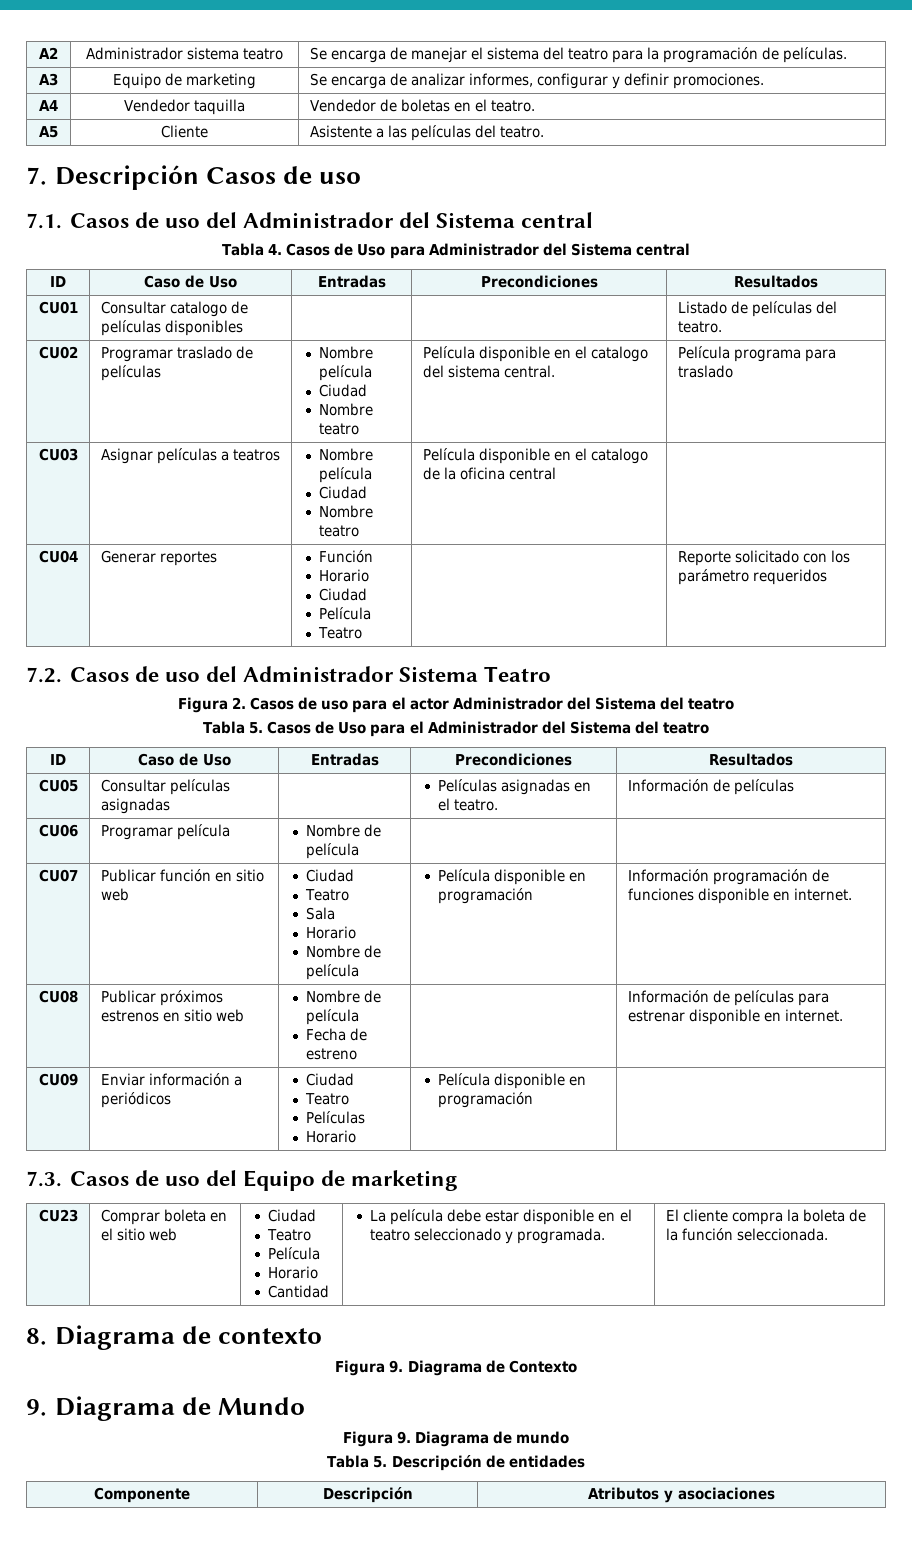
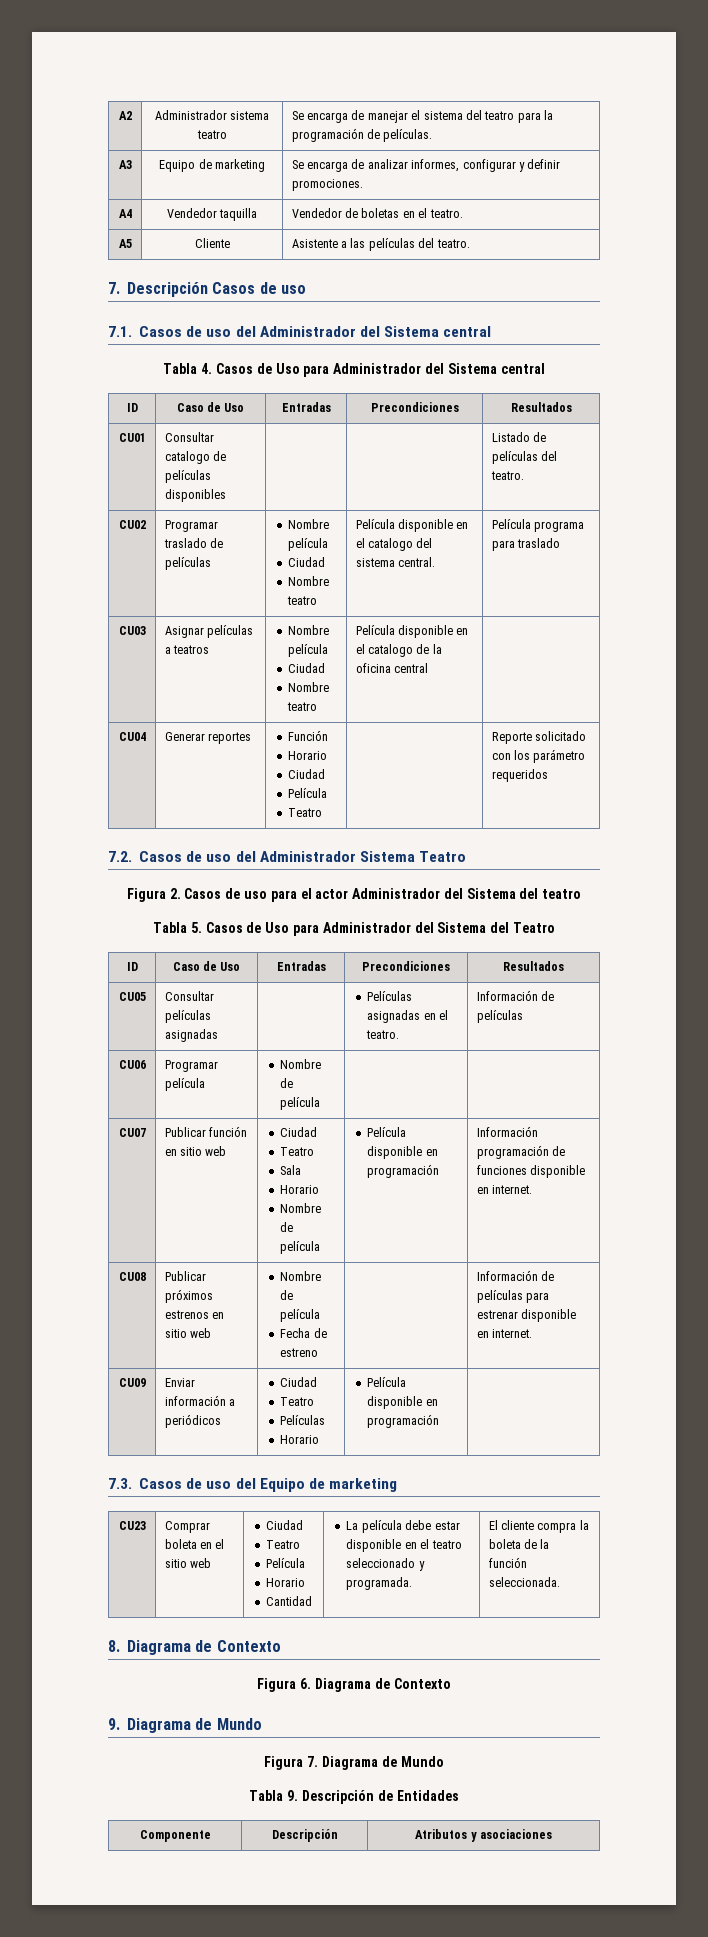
- Tabla 5. Casos de Uso para el Administrador del Sistema del teatro
+ Tabla 5. Casos de Uso para Administrador del Sistema del Teatro
- 8. Diagrama de contexto
- Figura 9. Diagrama de Contexto
+ 8. Diagrama de Contexto
+ Figura 6. Diagrama de Contexto
- Figura 9. Diagrama de mundo
- Tabla 5. Descripción de entidades
+ Figura 7. Diagrama de Mundo
+ Tabla 9. Descripción de Entidades

